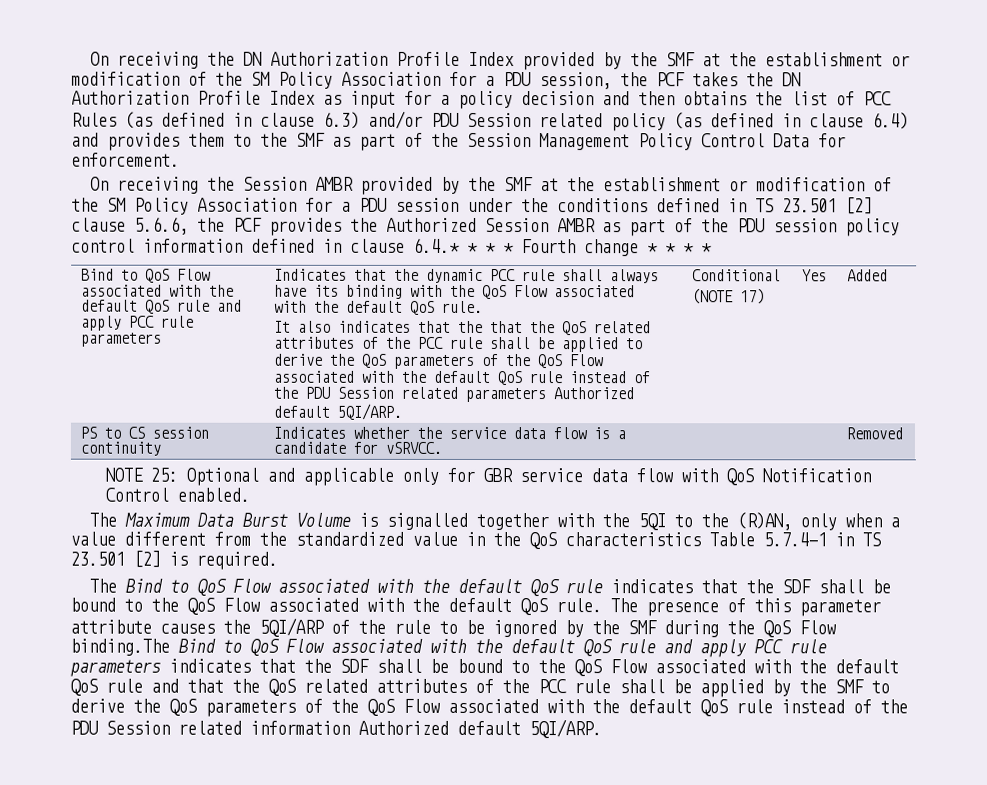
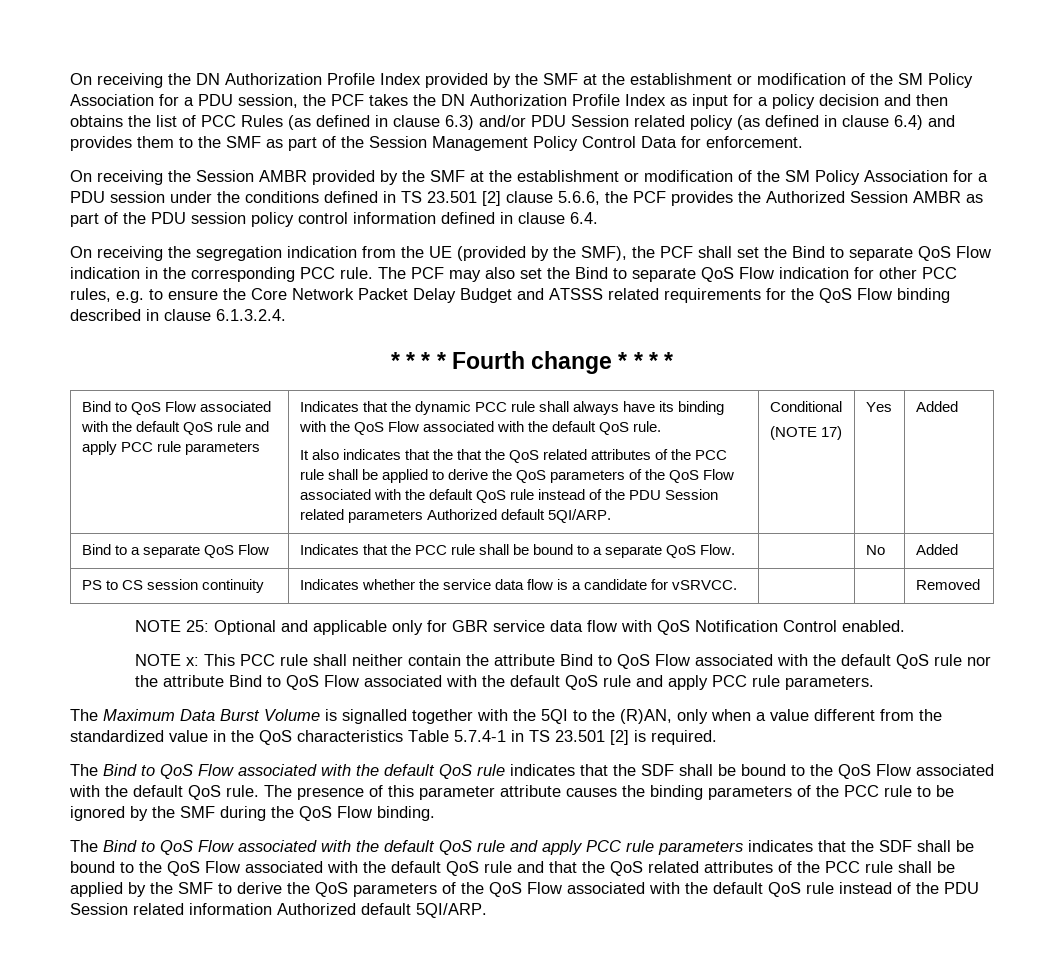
- On receiving the Session AMBR provided by the SMF at the establishment or modification of the SM Policy Association for a PDU session under the conditions defined in TS 23.501 [2] clause 5.6.6, the PCF provides the Authorized Session AMBR as part of the PDU session policy control information defined in clause 6.4.* * * * Fourth change * * * *
+ On receiving the Session AMBR provided by the SMF at the establishment or modification of the SM Policy Association for a PDU session under the conditions defined in TS 23.501 [2] clause 5.6.6, the PCF provides the Authorized Session AMBR as part of the PDU session policy control information defined in clause 6.4.
+ On receiving the segregation indication from the UE (provided by the SMF), the PCF shall set the Bind to separate QoS Flow indication in the corresponding PCC rule. The PCF may also set the Bind to separate QoS Flow indication for other PCC rules, e.g. to ensure the Core Network Packet Delay Budget and ATSSS related requirements for the QoS Flow binding described in clause 6.1.3.2.4.
+ * * * * Fourth change * * * *
+ Bind to a separate QoS Flow | Indicates that the PCC rule shall be bound to a separate QoS Flow. | | No | Added
+ NOTE x: This PCC rule shall neither contain the attribute Bind to QoS Flow associated with the default QoS rule nor the attribute Bind to QoS Flow associated with the default QoS rule and apply PCC rule parameters.
- The presence of this parameter attribute causes the 5QI/ARP of the rule to be ignored by the SMF during the QoS Flow binding.The Bind to QoS Flow associated with the default QoS rule and apply PCC rule parameters indicates that the SDF shall be bound to the QoS Flow associated with the default QoS rule and that the QoS related attributes of the PCC rule shall be applied by the SMF to derive the QoS parameters of the QoS Flow associated with the default QoS rule instead of the PDU Session related information Authorized default 5QI/ARP.
+ The presence of this parameter attribute causes the binding parameters of the PCC rule to be ignored by the SMF during the QoS Flow binding.
+ The Bind to QoS Flow associated with the default QoS rule and apply PCC rule parameters indicates that the SDF shall be bound to the QoS Flow associated with the default QoS rule and that the QoS related attributes of the PCC rule shall be applied by the SMF to derive the QoS parameters of the QoS Flow associated with the default QoS rule instead of the PDU Session related information Authorized default 5QI/ARP.

